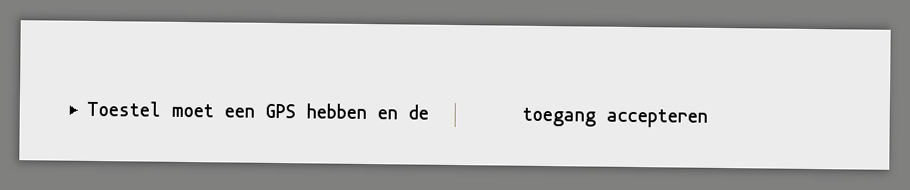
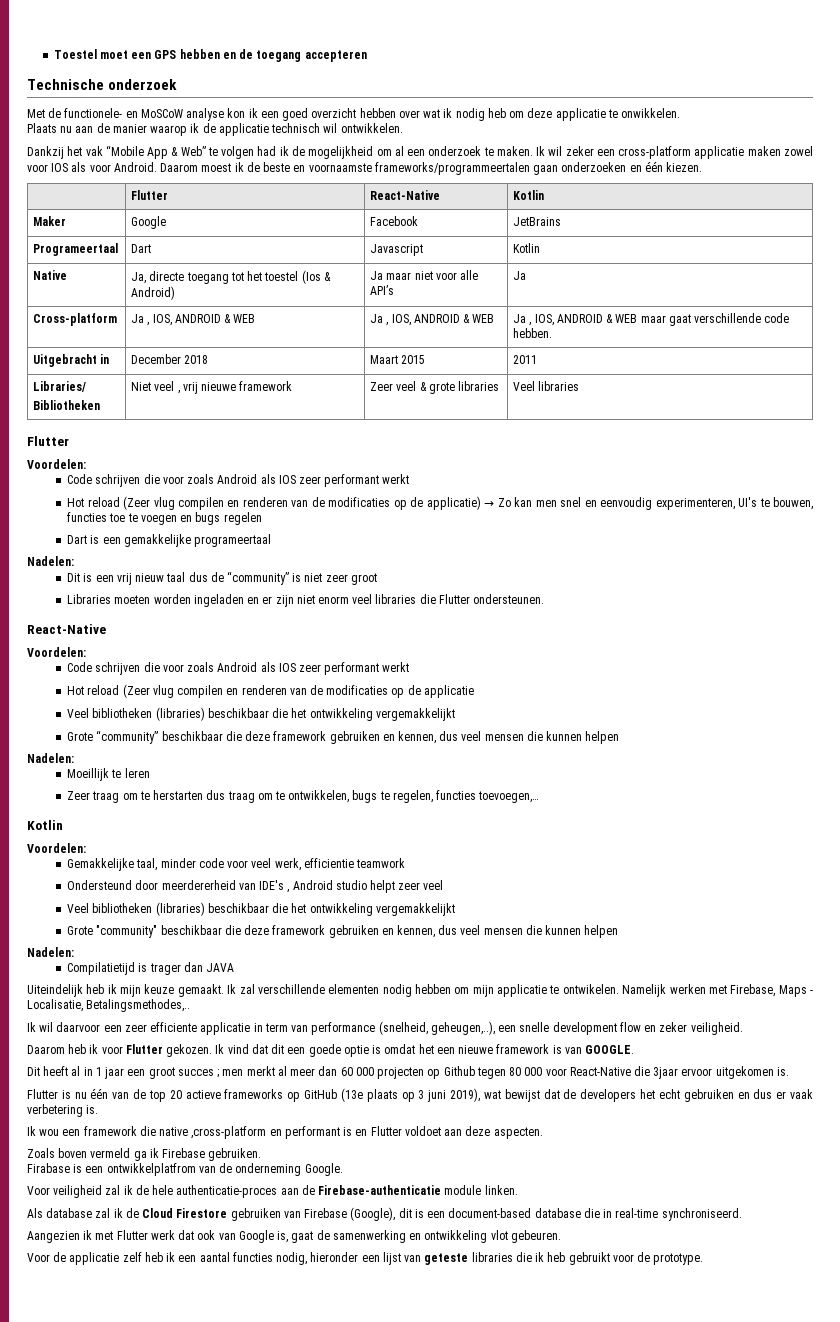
+ Technische onderzoek
+ Met de functionele- en MoSCoW analyse kon ik een goed overzicht hebben over wat ik nodig heb om deze applicatie te onwikkelen.
+ Plaats nu aan de manier waarop ik de applicatie technisch wil ontwikkelen.
+ Dankzij het vak “Mobile App & Web” te volgen had ik de mogelijkheid om al een onderzoek te maken. Ik wil zeker een cross-platform applicatie maken zowel voor IOS als voor Android. Daarom moest ik de beste en voornaamste frameworks/programmeertalen gaan onderzoeken en één kiezen.
+ | Flutter | React-Native | Kotlin
+ Maker | Google | Facebook | JetBrains
+ Programeertaal | Dart | Javascript | Kotlin
+ Native | Ja, directe toegang tot het toestel (Ios & Android) | Ja maar niet voor alle API’s | Ja
+ Cross-platform | Ja , IOS, ANDROID & WEB | Ja , IOS, ANDROID & WEB | Ja , IOS, ANDROID & WEB maar gaat verschillende code hebben.
+ Uitgebracht in | December 2018 | Maart 2015 | 2011
+ Libraries/
+ Bibliotheken | Niet veel , vrij nieuwe framework | Zeer veel & grote libraries | Veel libraries
+ Flutter
+ Voordelen:
+ Code schrijven die voor zoals Android als IOS zeer performant werkt
+ Hot reload (Zeer vlug compilen en renderen van de modificaties op de applicatie) → Zo kan men snel en eenvoudig experimenteren, UI's te bouwen, functies toe te voegen en bugs regelen
+ Dart is een gemakkelijke programeertaal
+ Nadelen:
+ Dit is een vrij nieuw taal dus de “community” is niet zeer groot
+ Libraries moeten worden ingeladen en er zijn niet enorm veel libraries die Flutter ondersteunen.
+ React-Native
+ Voordelen:
+ Code schrijven die voor zoals Android als IOS zeer performant werkt
+ Hot reload (Zeer vlug compilen en renderen van de modificaties op de applicatie
+ Veel bibliotheken (libraries) beschikbaar die het ontwikkeling vergemakkelijkt
+ Grote “community” beschikbaar die deze framework gebruiken en kennen, dus veel mensen die kunnen helpen
+ Nadelen:
+ Moeillijk te leren
+ Zeer traag om te herstarten dus traag om te ontwikkelen, bugs te regelen, functies toevoegen,…
+ Kotlin
+ Voordelen:
+ Gemakkelijke taal, minder code voor veel werk, efficientie teamwork
+ Ondersteund door meerdererheid van IDE's , Android studio helpt zeer veel
+ Veel bibliotheken (libraries) beschikbaar die het ontwikkeling vergemakkelijkt
+ Grote "community" beschikbaar die deze framework gebruiken en kennen, dus veel mensen die kunnen helpen
+ Nadelen:
+ Compilatietijd is trager dan JAVA
+ Uiteindelijk heb ik mijn keuze gemaakt. Ik zal verschillende elementen nodig hebben om mijn applicatie te ontwikelen. Namelijk werken met Firebase, Maps - Localisatie, Betalingsmethodes,..
+ Ik wil daarvoor een zeer efficiente applicatie in term van performance (snelheid, geheugen,..), een snelle development flow en zeker veiligheid.
+ Daarom heb ik voor Flutter gekozen. Ik vind dat dit een goede optie is omdat het een nieuwe framework is van GOOGLE.
+ Dit heeft al in 1 jaar een groot succes ; men merkt al meer dan 60 000 projecten op Github tegen 80 000 voor React-Native die 3jaar ervoor uitgekomen is.
+ Flutter is nu één van de top 20 actieve frameworks op GitHub (13e plaats op 3 juni 2019), wat bewijst dat de developers het echt gebruiken en dus er vaak verbetering is.
+ Ik wou een framework die native ,cross-platform en performant is en Flutter voldoet aan deze aspecten.
+ Zoals boven vermeld ga ik Firebase gebruiken.
+ Firabase is een ontwikkelplatfrom van de onderneming Google.
+ Voor veiligheid zal ik de hele authenticatie-proces aan de Firebase-authenticatie module linken.
+ Als database zal ik de Cloud Firestore gebruiken van Firebase (Google), dit is een document-based database die in real-time synchroniseerd.
+ Aangezien ik met Flutter werk dat ook van Google is, gaat de samenwerking en ontwikkeling vlot gebeuren.
+ Voor de applicatie zelf heb ik een aantal functies nodig, hieronder een lijst van geteste libraries die ik heb gebruikt voor de prototype.

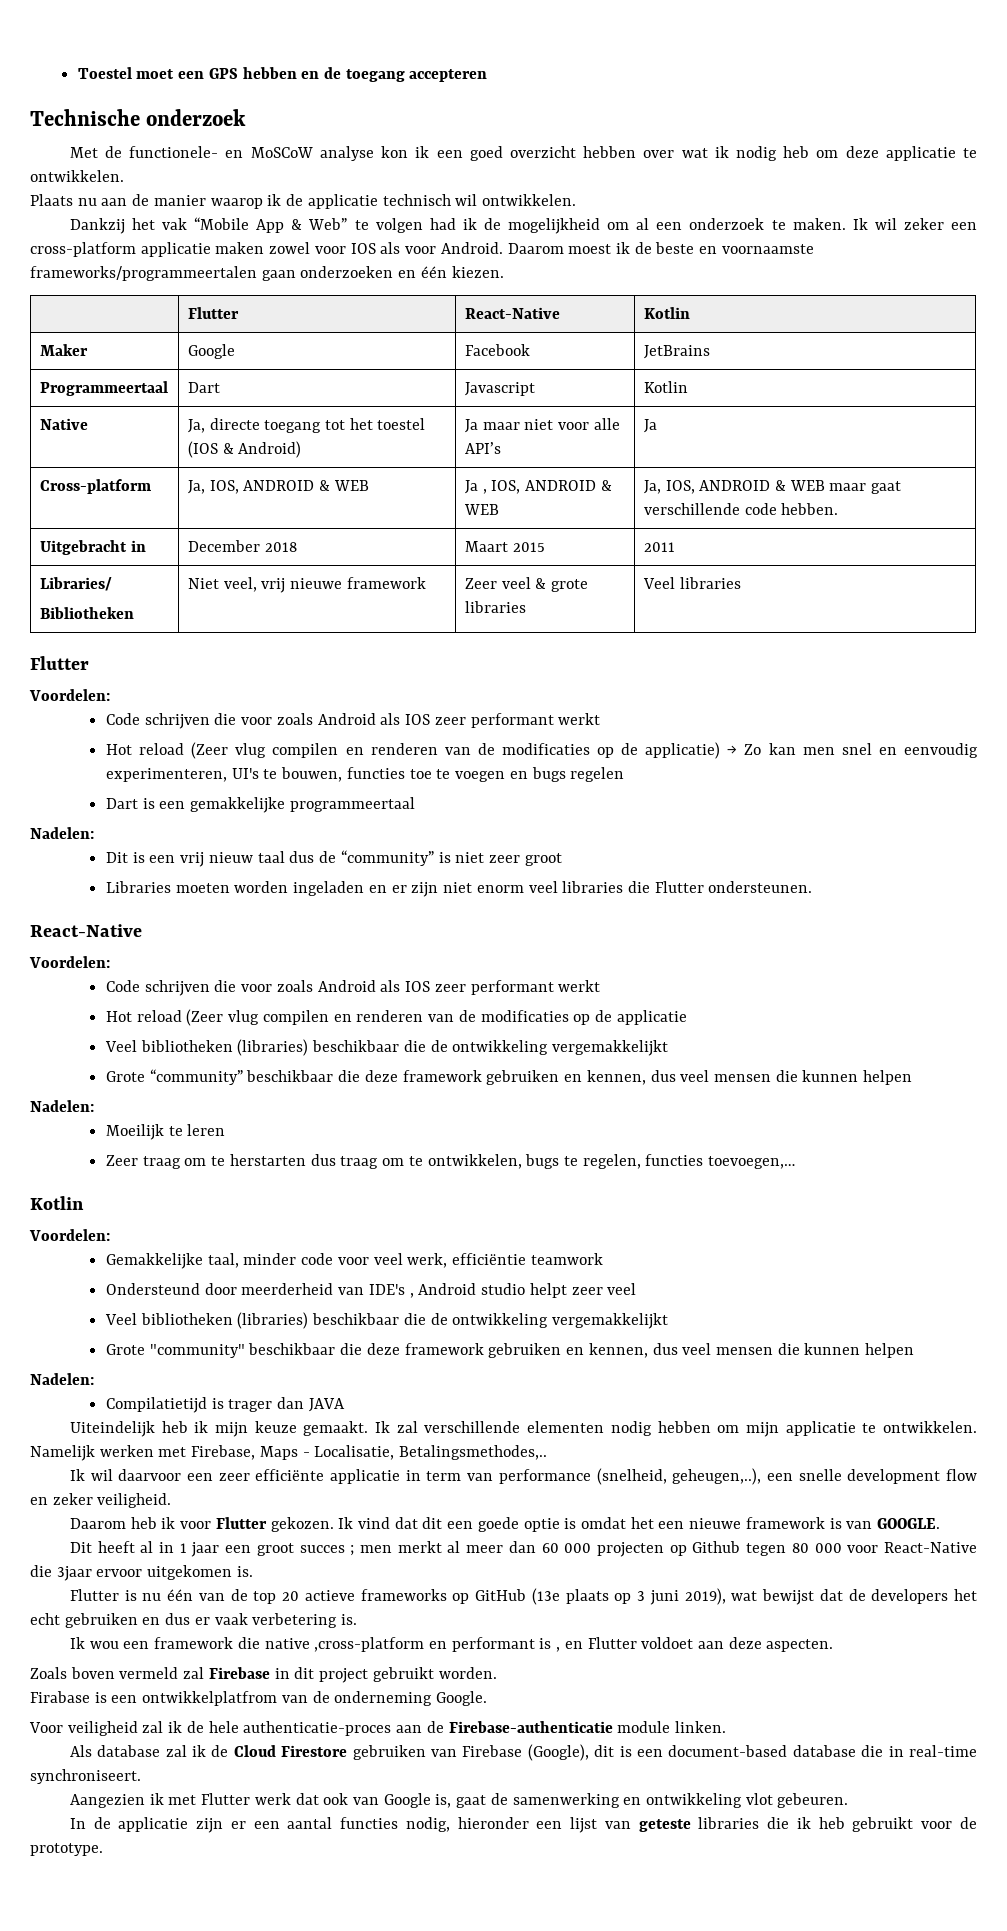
- Met de functionele- en MoSCoW analyse kon ik een goed overzicht hebben over wat ik nodig heb om deze applicatie te onwikkelen.
+ Met de functionele- en MoSCoW analyse kon ik een goed overzicht hebben over wat ik nodig heb om deze applicatie te ontwikkelen.
- Programeertaal | Dart | Javascript | Kotlin
+ Programmeertaal | Dart | Javascript | Kotlin
- Native | Ja, directe toegang tot het toestel (Ios & Android) | Ja maar niet voor alle API’s | Ja
+ Native | Ja, directe toegang tot het toestel (IOS & Android) | Ja maar niet voor alle API’s | Ja
- Cross-platform | Ja , IOS, ANDROID & WEB | Ja , IOS, ANDROID & WEB | Ja , IOS, ANDROID & WEB maar gaat verschillende code hebben.
+ Cross-platform | Ja, IOS, ANDROID & WEB | Ja , IOS, ANDROID & WEB | Ja, IOS, ANDROID & WEB maar gaat verschillende code hebben.
  Libraries/
- Bibliotheken | Niet veel , vrij nieuwe framework | Zeer veel & grote libraries | Veel libraries
+ Bibliotheken | Niet veel, vrij nieuwe framework | Zeer veel & grote libraries | Veel libraries
- Dart is een gemakkelijke programeertaal
+ Dart is een gemakkelijke programmeertaal
  Hot reload (Zeer vlug compilen en renderen van de modificaties op de applicatie
- Veel bibliotheken (libraries) beschikbaar die het ontwikkeling vergemakkelijkt
+ Veel bibliotheken (libraries) beschikbaar die de ontwikkeling vergemakkelijkt
- Moeillijk te leren
+ Moeilijk te leren
- Gemakkelijke taal, minder code voor veel werk, efficientie teamwork
+ Gemakkelijke taal, minder code voor veel werk, efficiëntie teamwork
- Ondersteund door meerdererheid van IDE's , Android studio helpt zeer veel
- Veel bibliotheken (libraries) beschikbaar die het ontwikkeling vergemakkelijkt
+ Ondersteund door meerderheid van IDE's , Android studio helpt zeer veel
+ Veel bibliotheken (libraries) beschikbaar die de ontwikkeling vergemakkelijkt
- Ik zal verschillende elementen nodig hebben om mijn applicatie te ontwikelen.
+ Ik zal verschillende elementen nodig hebben om mijn applicatie te ontwikkelen.
- Ik wil daarvoor een zeer efficiente applicatie in term van performance (snelheid, geheugen,..), een snelle development flow en zeker veiligheid.
+ Ik wil daarvoor een zeer efficiënte applicatie in term van performance (snelheid, geheugen,..), een snelle development flow en zeker veiligheid.
- Ik wou een framework die native ,cross-platform en performant is en Flutter voldoet aan deze aspecten.
+ Ik wou een framework die native ,cross-platform en performant is , en Flutter voldoet aan deze aspecten.
- Zoals boven vermeld ga ik Firebase gebruiken.
+ Zoals boven vermeld zal Firebase in dit project gebruikt worden.
- Als database zal ik de Cloud Firestore gebruiken van Firebase (Google), dit is een document-based database die in real-time synchroniseerd.
+ Als database zal ik de Cloud Firestore gebruiken van Firebase (Google), dit is een document-based database die in real-time synchroniseert.
- Voor de applicatie zelf heb ik een aantal functies nodig, hieronder een lijst van geteste libraries die ik heb gebruikt voor de prototype.
+ In de applicatie zijn er een aantal functies nodig, hieronder een lijst van geteste libraries die ik heb gebruikt voor de prototype.

